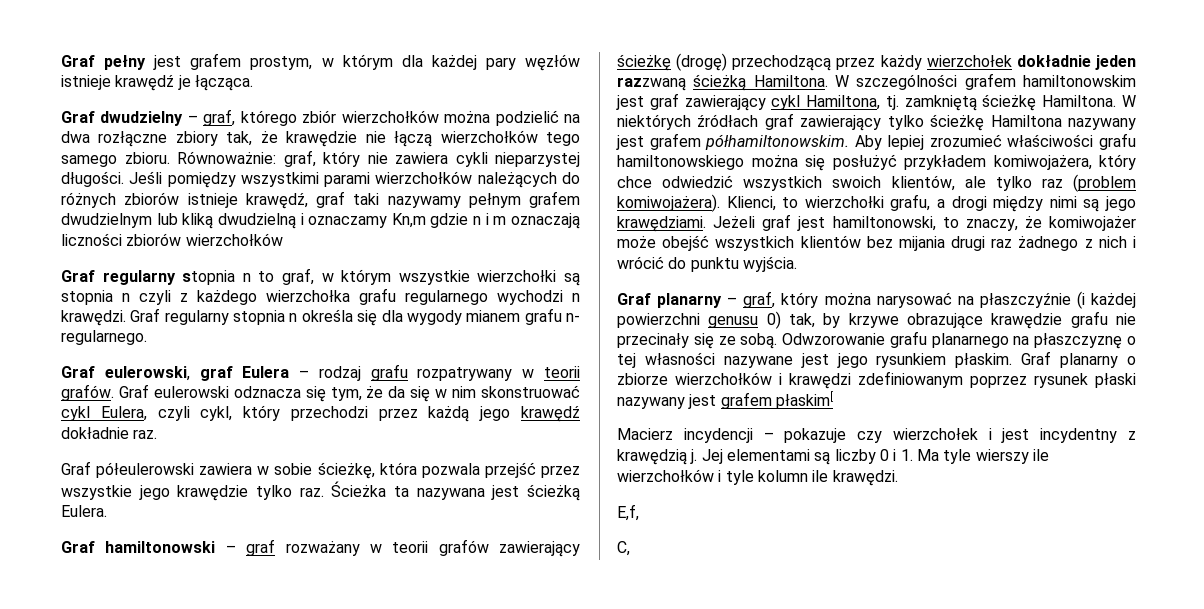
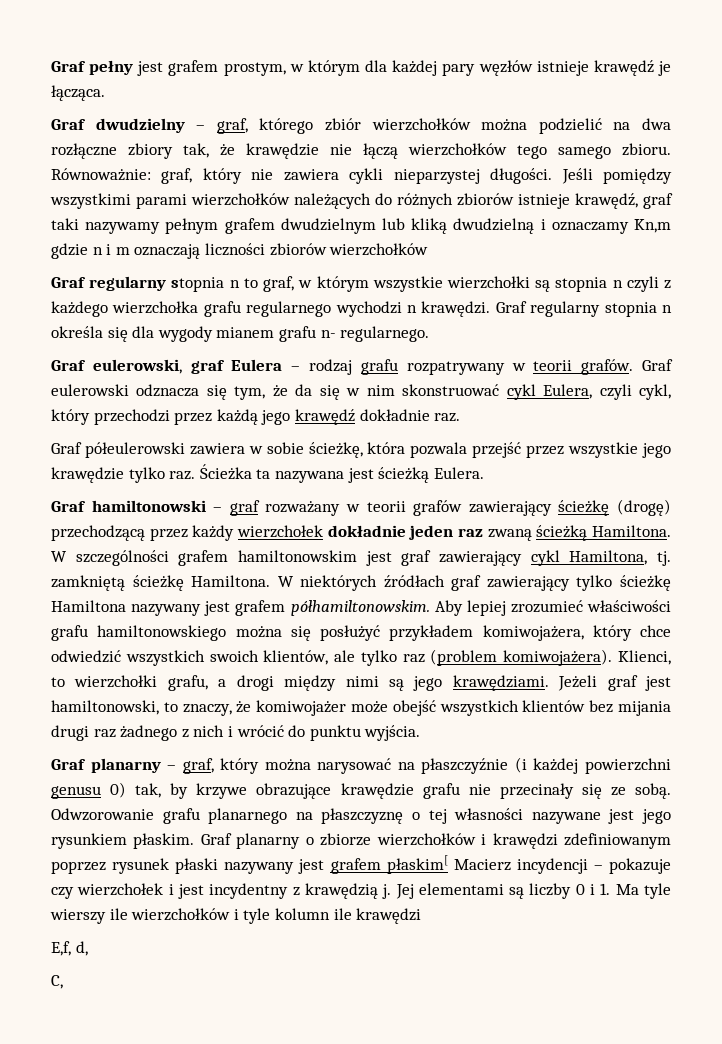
- Graf hamiltonowski – graf rozważany w teorii grafów zawierający ścieżkę (drogę) przechodzącą przez każdy wierzchołek dokładnie jeden razzwaną ścieżką Hamiltona.
+ Graf hamiltonowski – graf rozważany w teorii grafów zawierający ścieżkę (drogę) przechodzącą przez każdy wierzchołek dokładnie jeden raz zwaną ścieżką Hamiltona.
- Graf planarny o zbiorze wierzchołków i krawędzi zdefiniowanym poprzez rysunek płaski nazywany jest grafem płaskim[
- Macierz incydencji – pokazuje czy wierzchołek i jest incydentny z krawędzią j.
+ Graf planarny o zbiorze wierzchołków i krawędzi zdefiniowanym poprzez rysunek płaski nazywany jest grafem płaskim[ Macierz incydencji – pokazuje czy wierzchołek i jest incydentny z krawędzią j.
- Jej elementami są liczby 0 i 1. Ma tyle wierszy ile wierzchołków i tyle kolumn ile krawędzi.
+ Jej elementami są liczby 0 i 1. Ma tyle wierszy ile wierzchołków i tyle kolumn ile krawędzi
- E,f,
+ E,f, d,

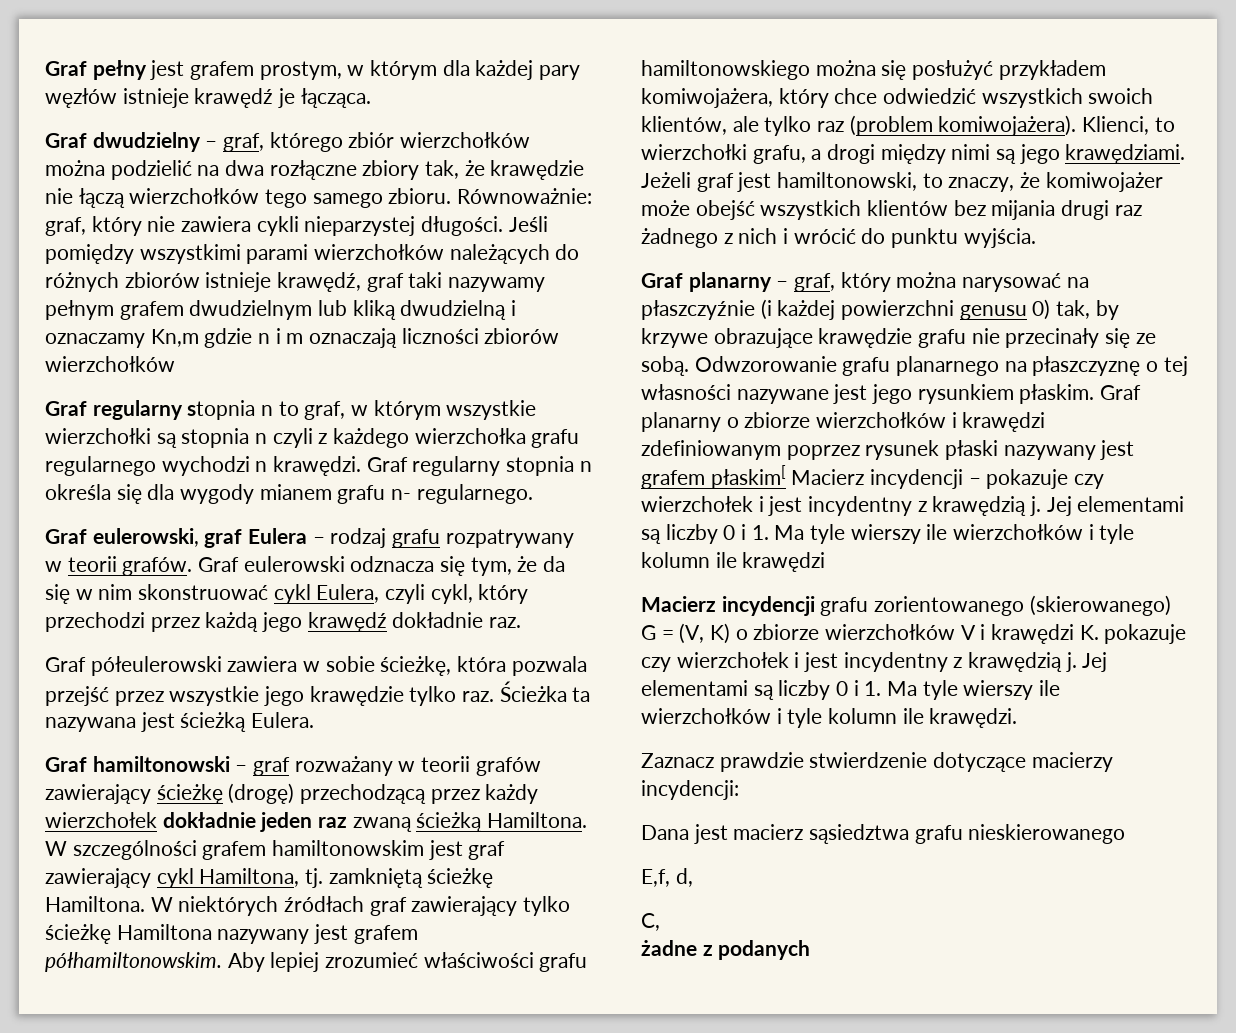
+ Macierz incydencji grafu zorientowanego (skierowanego) G = (V, K) o zbiorze wierzchołków V i krawędzi K. pokazuje czy wierzchołek i jest incydentny z krawędzią j. Jej elementami są liczby 0 i 1. Ma tyle wierszy ile wierzchołków i tyle kolumn ile krawędzi.
+ Zaznacz prawdzie stwierdzenie dotyczące macierzy incydencji:
+ Dana jest macierz sąsiedztwa grafu nieskierowanego
+ żadne z podanych

